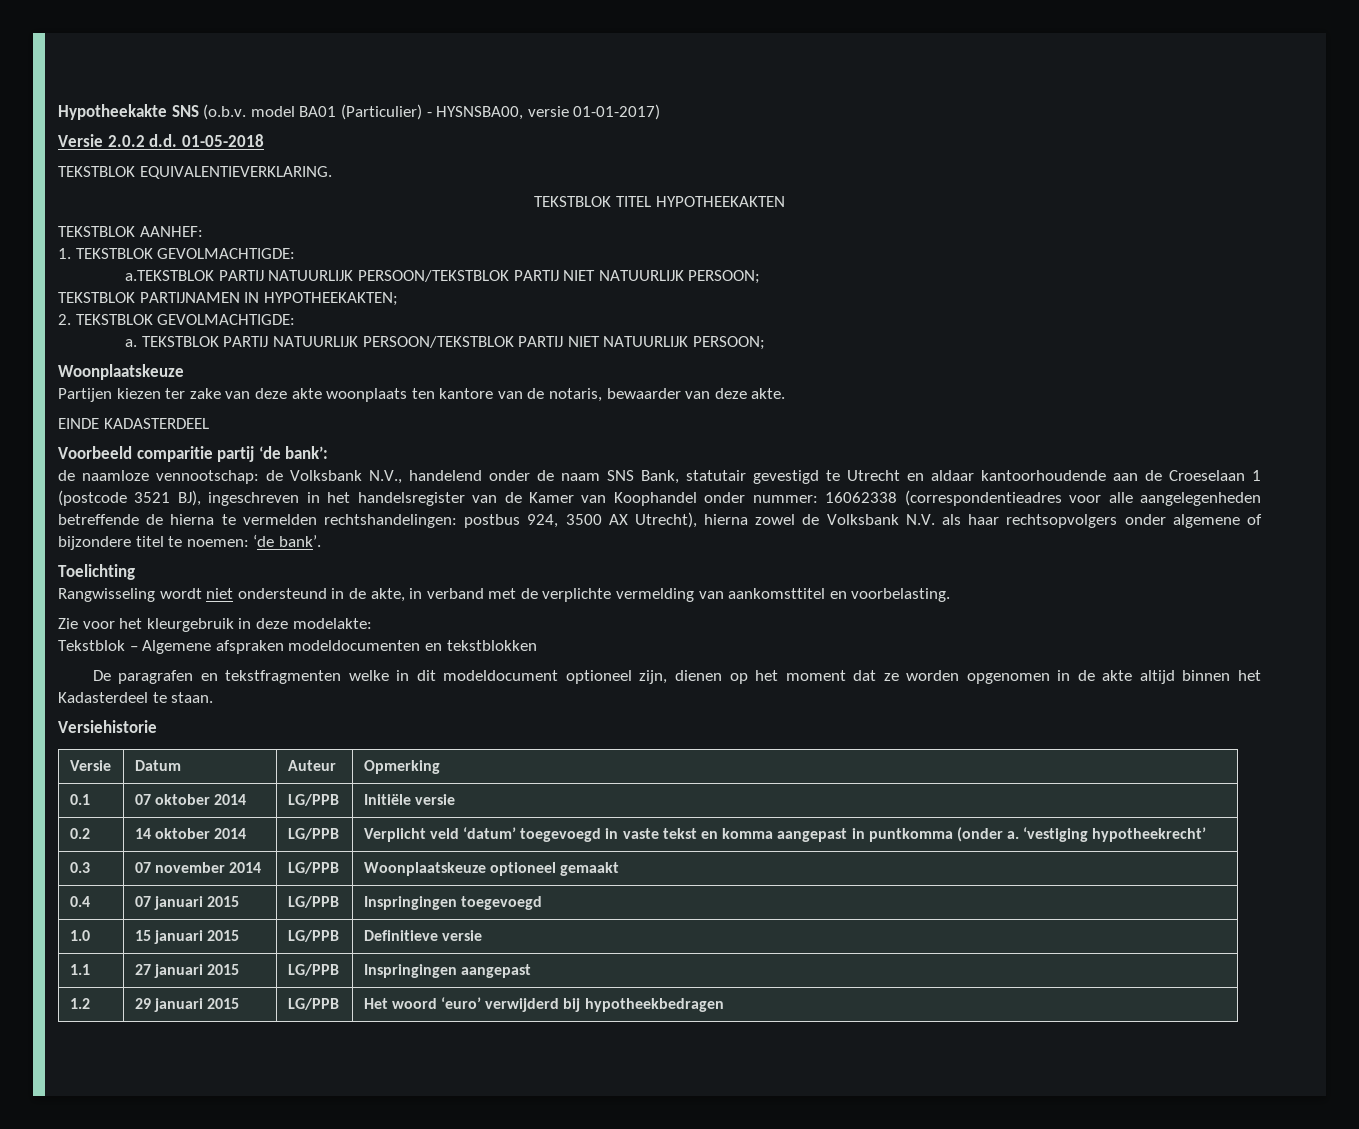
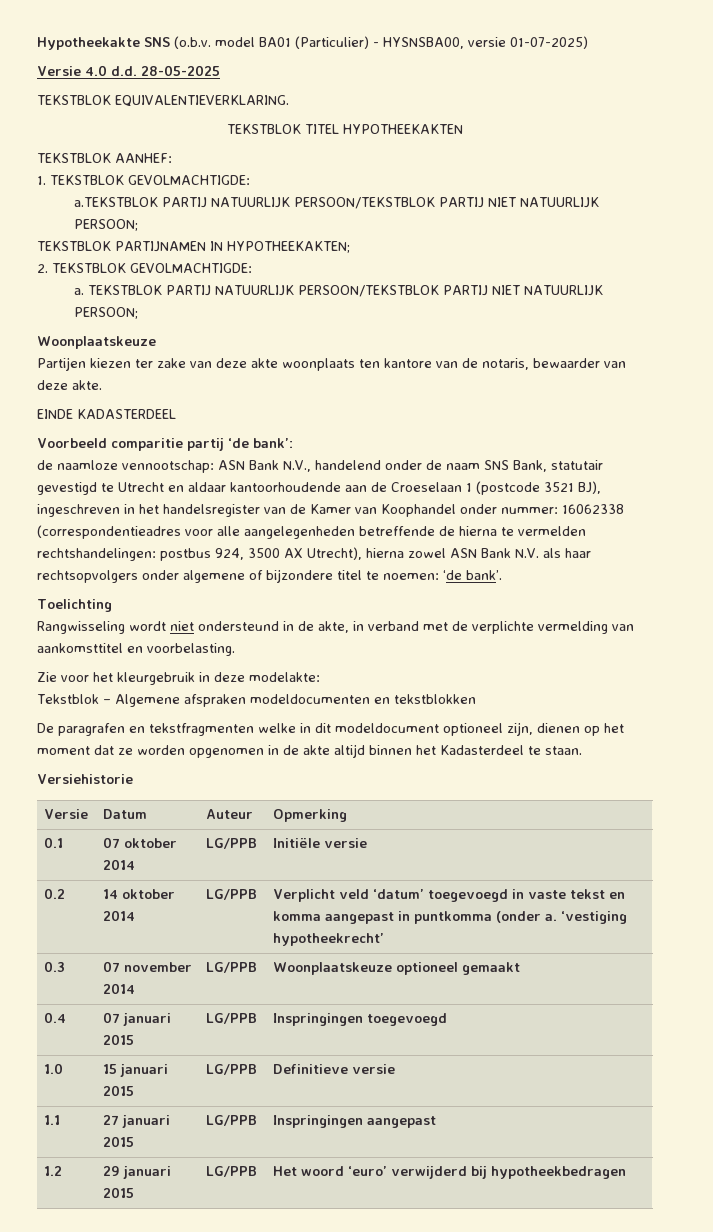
- Hypotheekakte SNS (o.b.v. model BA01 (Particulier) - HYSNSBA00, versie 01-01-2017)
- Versie 2.0.2 d.d. 01-05-2018
+ Hypotheekakte SNS (o.b.v. model BA01 (Particulier) - HYSNSBA00, versie 01-07-2025)
+ Versie 4.0 d.d. 28-05-2025
- de Volksbank N.V., handelend onder de naam SNS Bank, statutair gevestigd te Utrecht en aldaar kantoorhoudende aan de Croeselaan 1 (postcode 3521 BJ), ingeschreven in het handelsregister van de Kamer van Koophandel onder nummer:
+ ASN Bank N.V., handelend onder de naam SNS Bank, statutair gevestigd te Utrecht en aldaar kantoorhoudende aan de Croeselaan 1 (postcode 3521 BJ), ingeschreven in het handelsregister van de Kamer van Koophandel onder nummer:
- postbus 924, 3500 AX Utrecht), hierna zowel de Volksbank N.V. als haar rechtsopvolgers onder algemene of bijzondere titel te noemen:
+ postbus 924, 3500 AX Utrecht), hierna zowel ASN Bank N.V. als haar rechtsopvolgers onder algemene of bijzondere titel te noemen:

